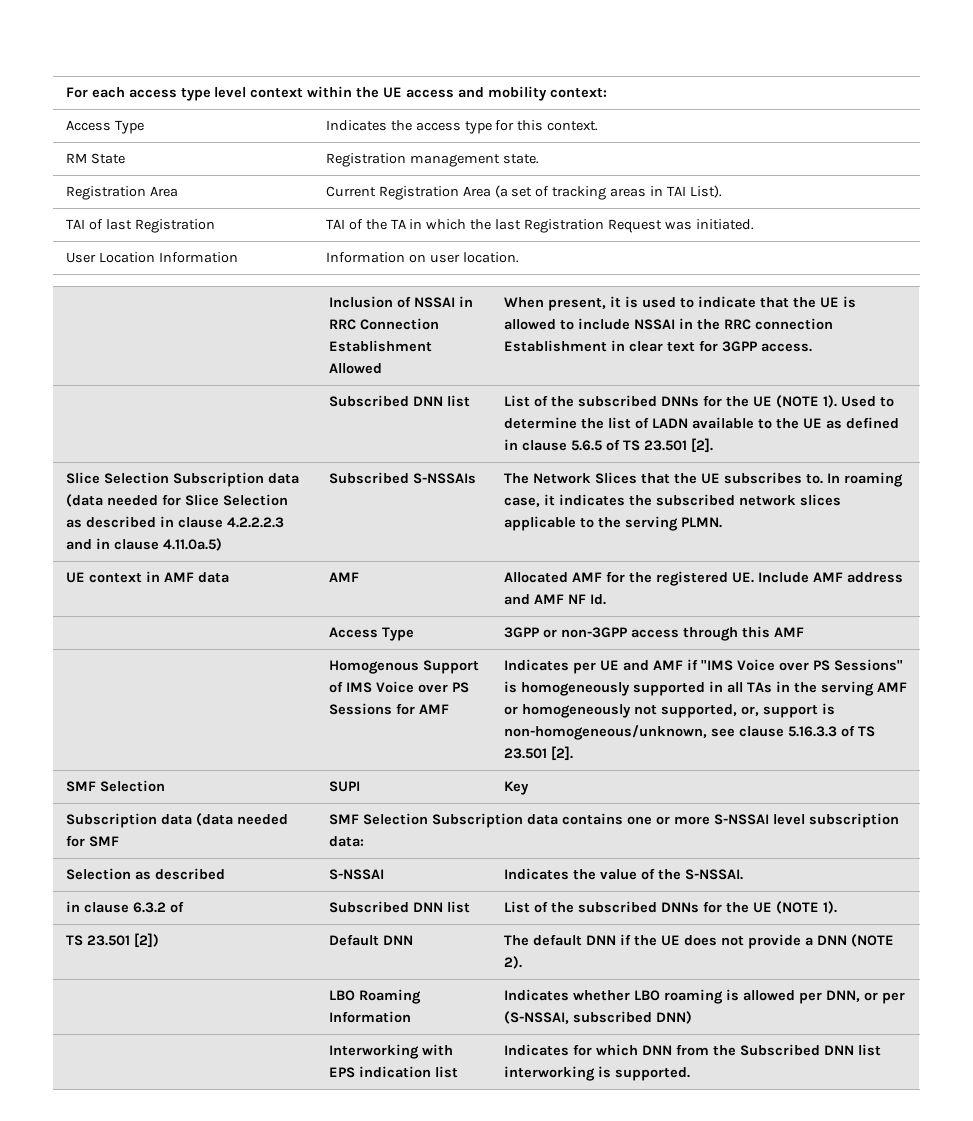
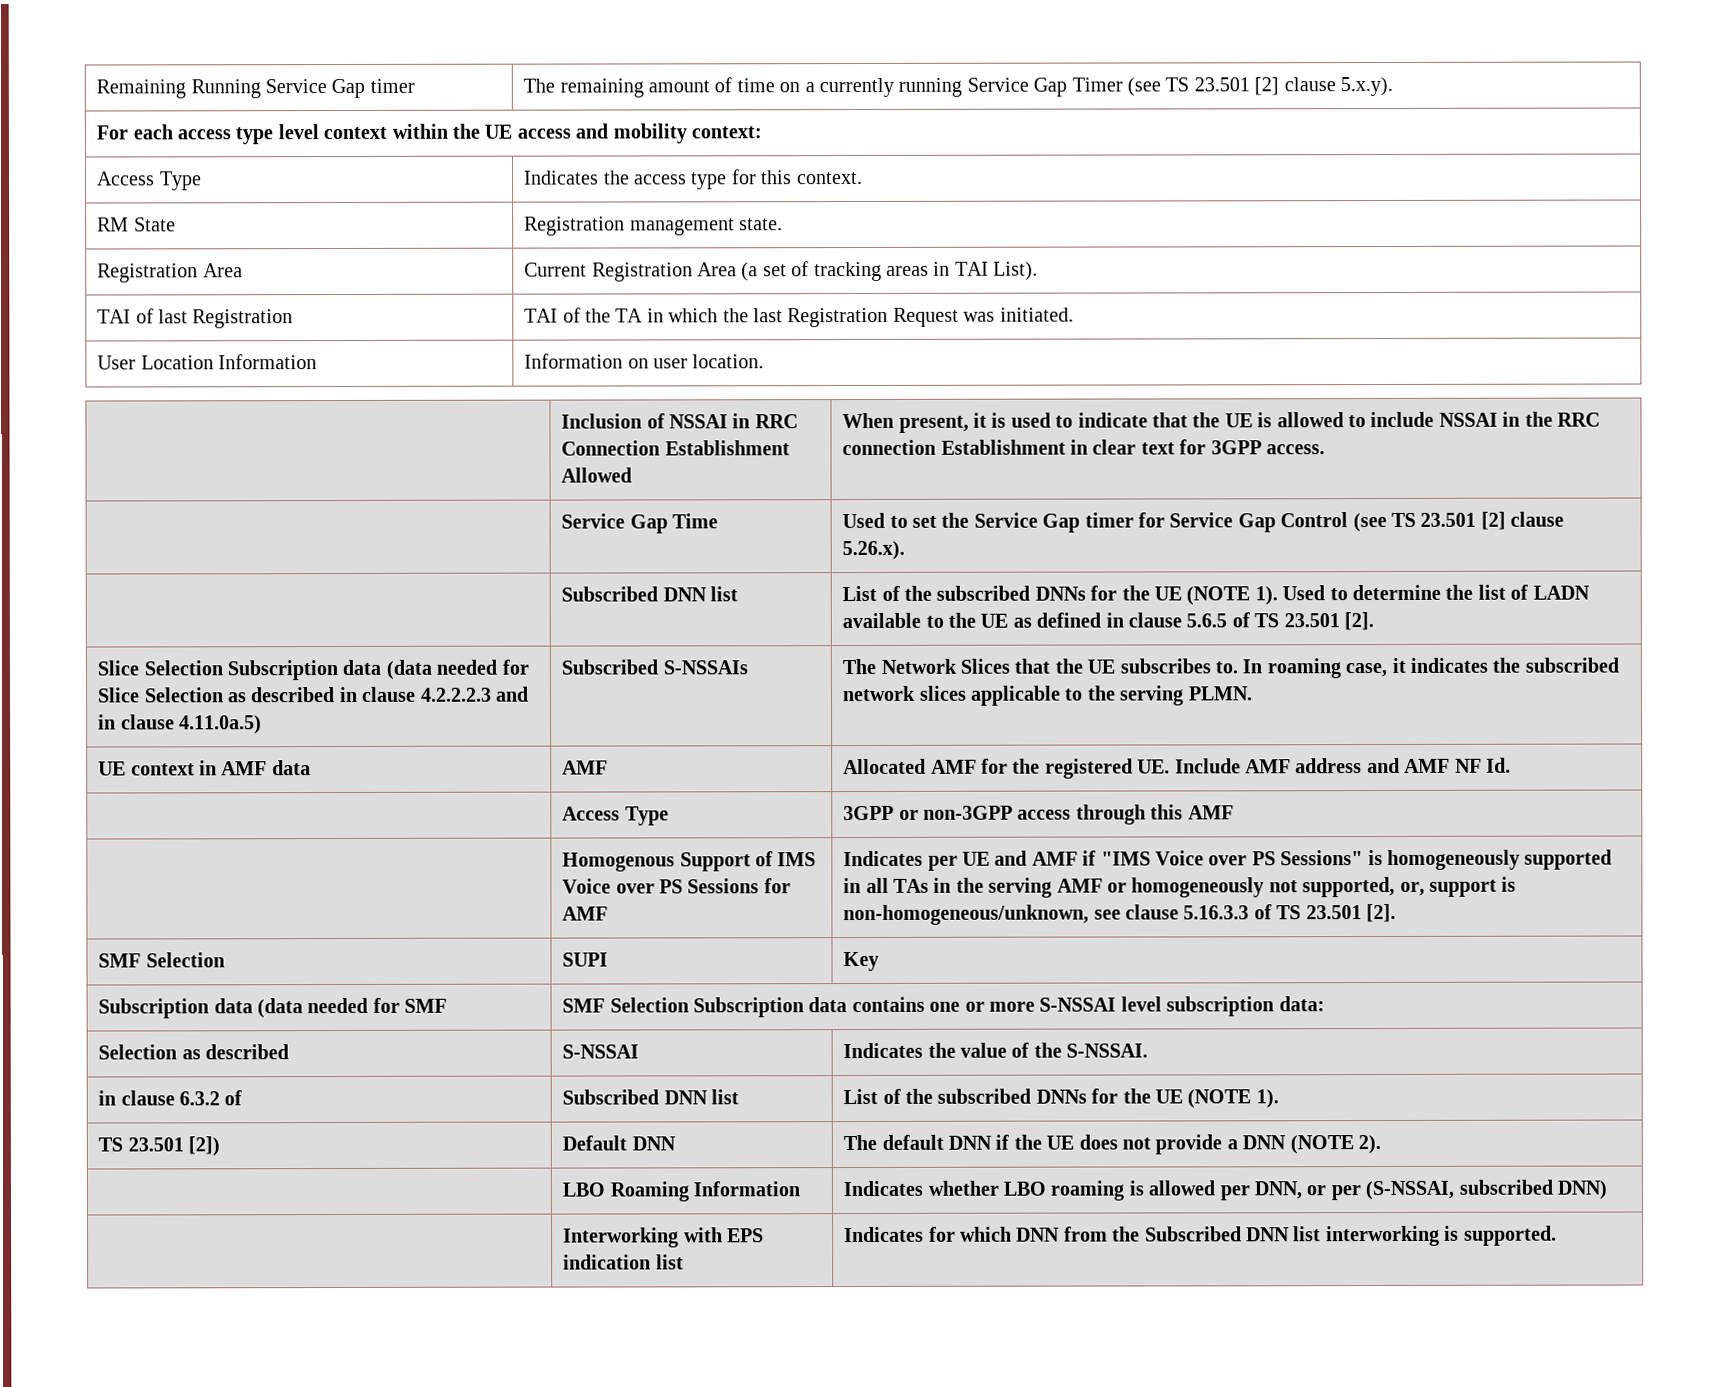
+ Remaining Running Service Gap timer | The remaining amount of time on a currently running Service Gap Timer (see TS 23.501 [2] clause 5.x.y).
+ | Service Gap Time | Used to set the Service Gap timer for Service Gap Control (see TS 23.501 [2] clause 5.26.x).

